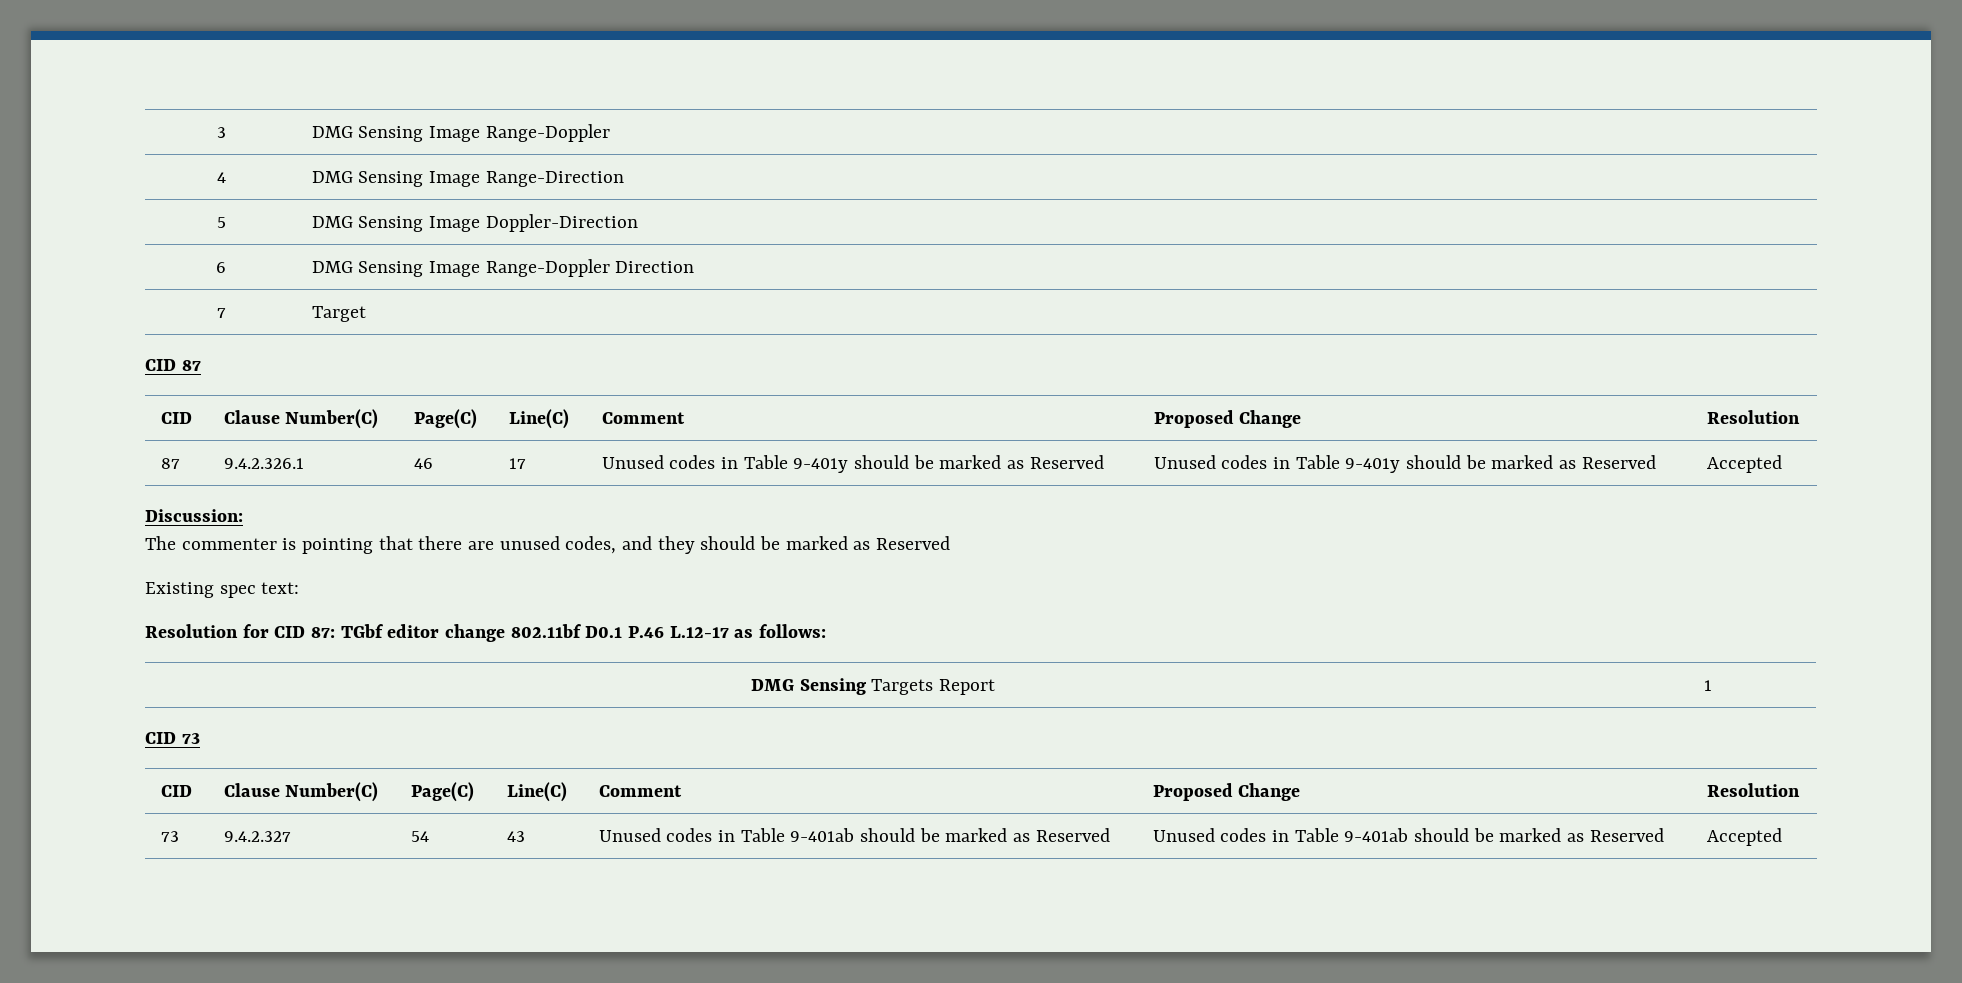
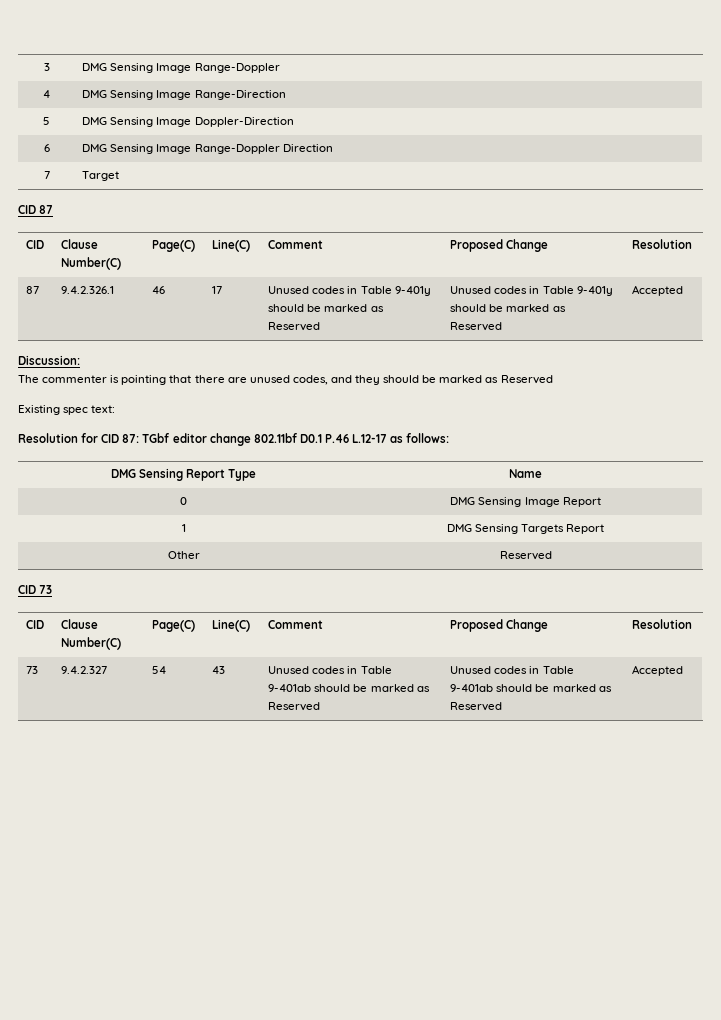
- DMG Sensing Targets Report | 1
+ DMG Sensing Report Type | Name
+ 0 | DMG Sensing Image Report
+ 1 | DMG Sensing Targets Report
+ Other | Reserved

